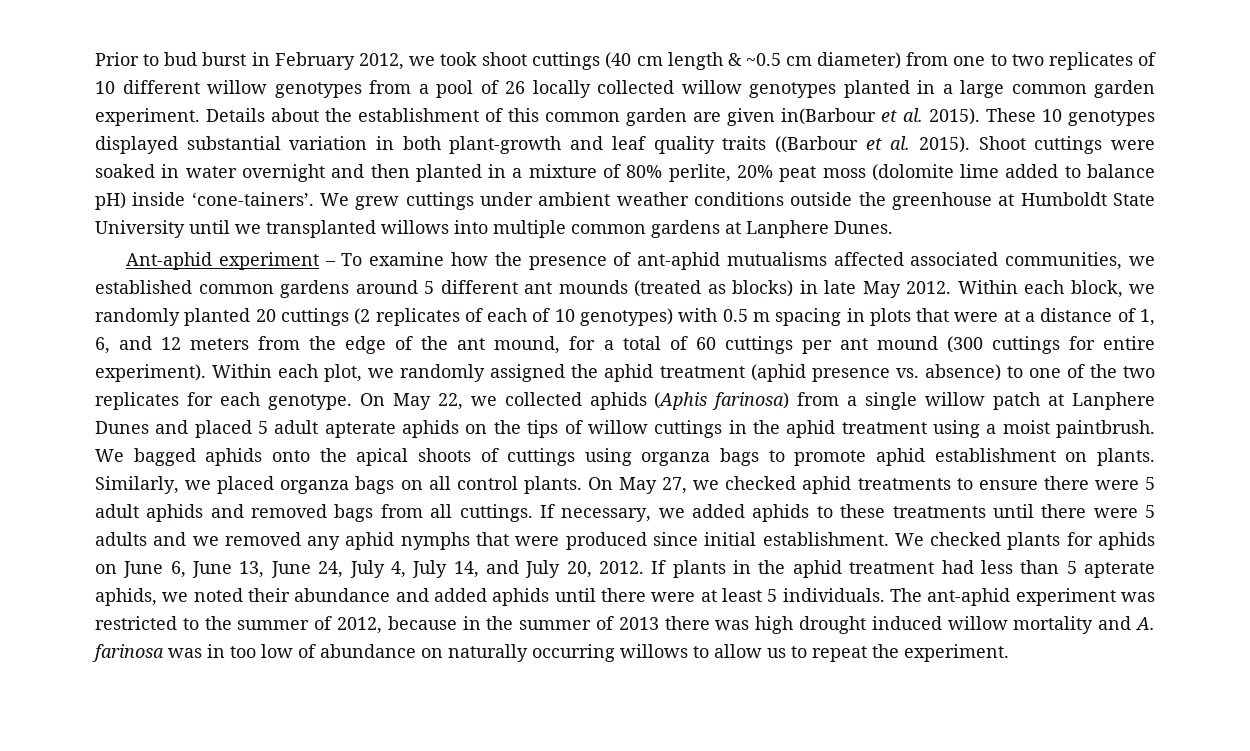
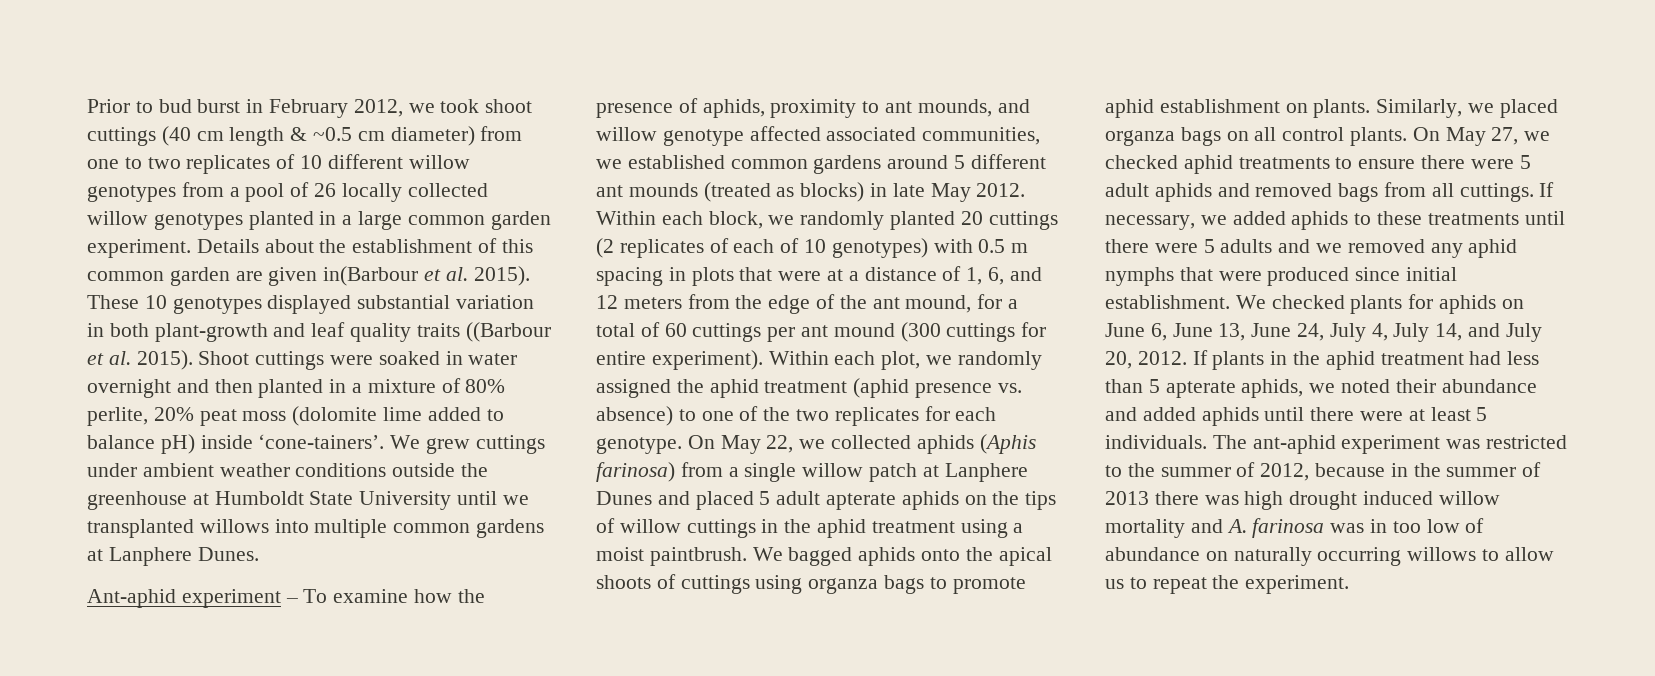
- Ant-aphid experiment – To examine how the presence of ant-aphid mutualisms affected associated communities, we established common gardens around 5 different ant mounds (treated as blocks) in late May 2012.
+ Ant-aphid experiment – To examine how the presence of aphids, proximity to ant mounds, and willow genotype affected associated communities, we established common gardens around 5 different ant mounds (treated as blocks) in late May 2012.

